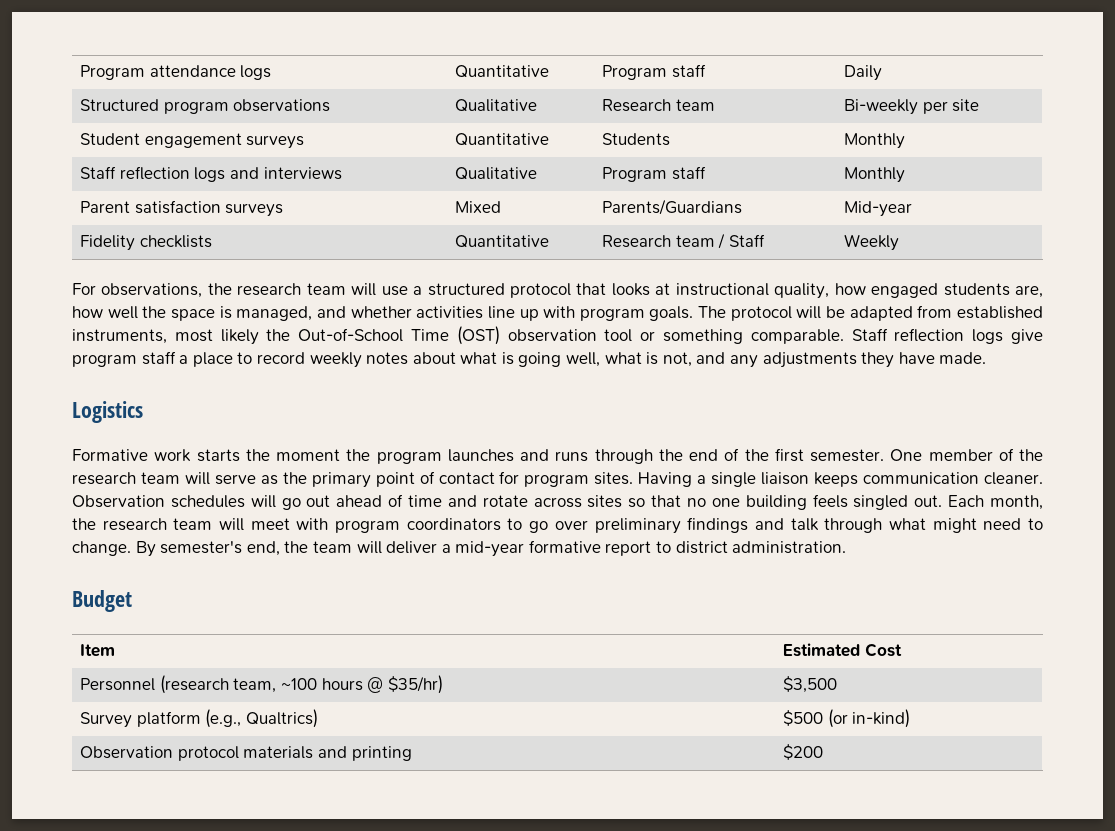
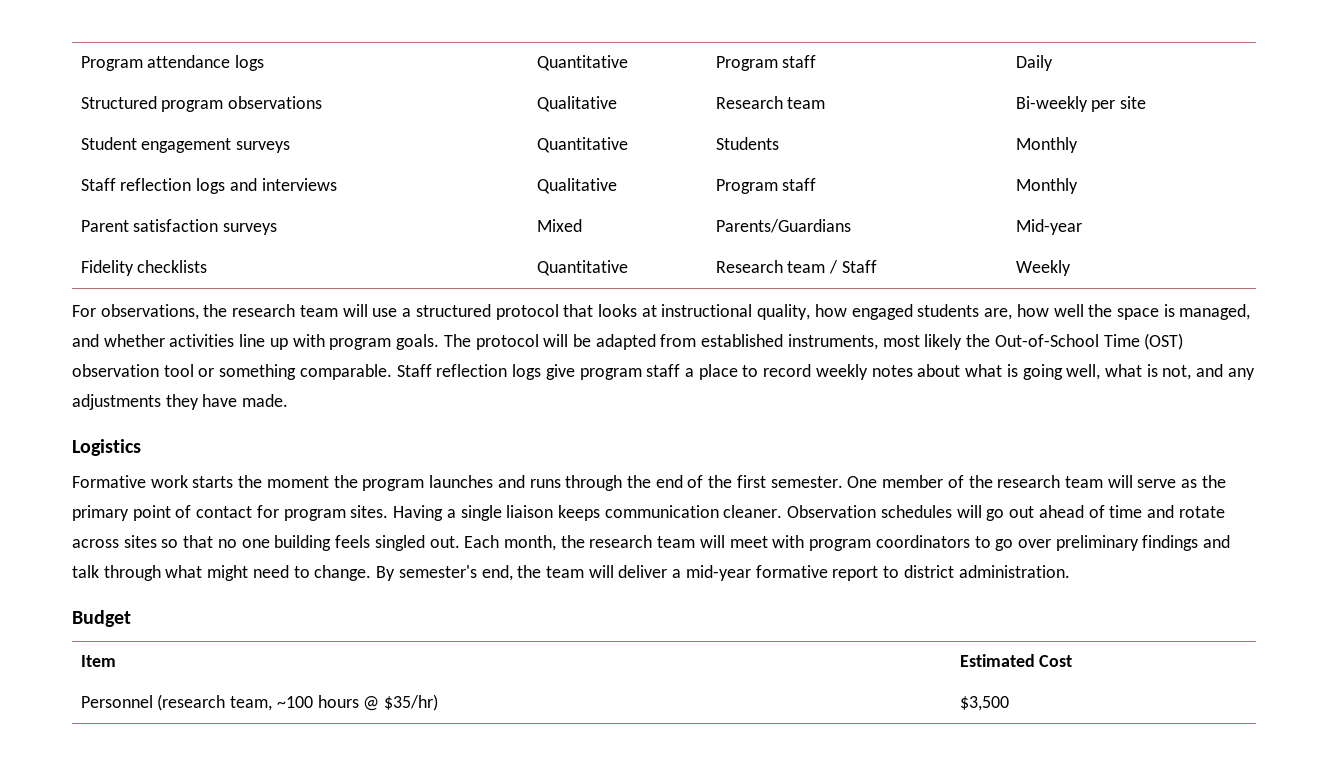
- Survey platform (e.g., Qualtrics) | $500 (or in-kind)
- Observation protocol materials and printing | $200

